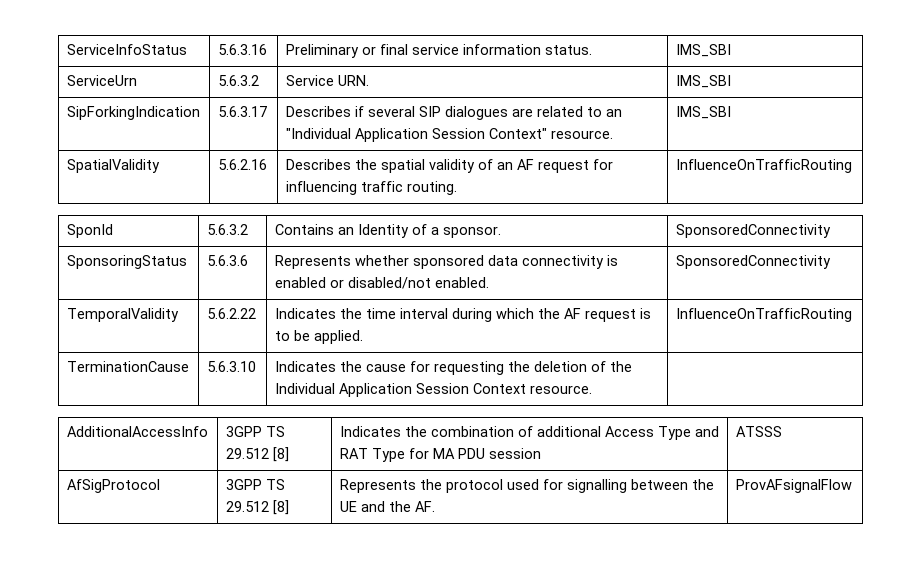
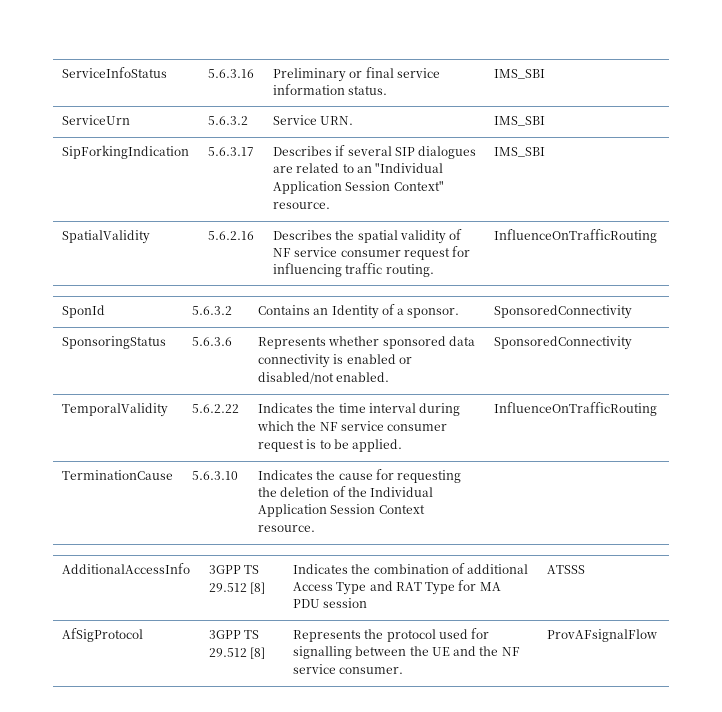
- SpatialValidity | 5.6.2.16 | Describes the spatial validity of an AF request for influencing traffic routing. | InfluenceOnTrafficRouting
+ SpatialValidity | 5.6.2.16 | Describes the spatial validity of NF service consumer request for influencing traffic routing. | InfluenceOnTrafficRouting
- TemporalValidity | 5.6.2.22 | Indicates the time interval during which the AF request is to be applied. | InfluenceOnTrafficRouting
+ TemporalValidity | 5.6.2.22 | Indicates the time interval during which the NF service consumer request is to be applied. | InfluenceOnTrafficRouting
- AfSigProtocol | 3GPP TS 29.512 [8] | Represents the protocol used for signalling between the UE and the AF. | ProvAFsignalFlow
+ AfSigProtocol | 3GPP TS 29.512 [8] | Represents the protocol used for signalling between the UE and the NF service consumer. | ProvAFsignalFlow

